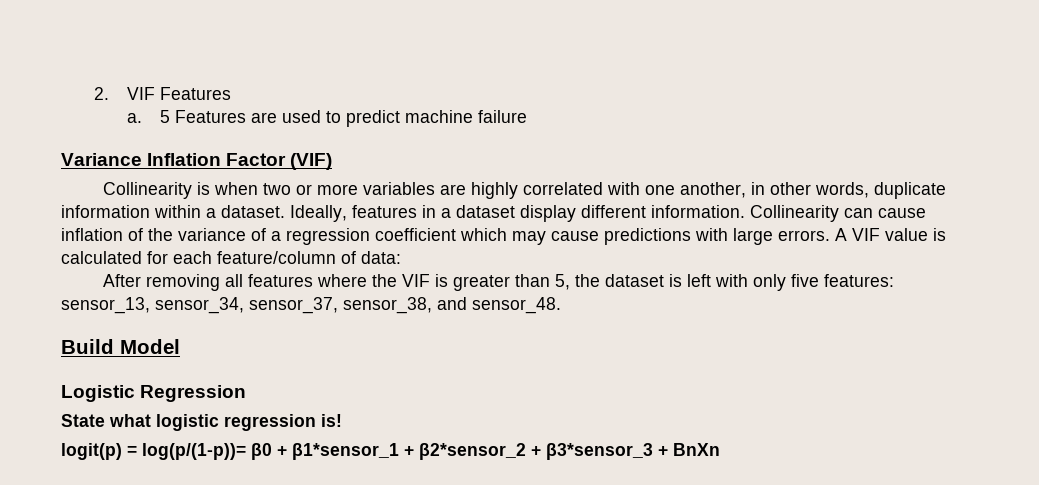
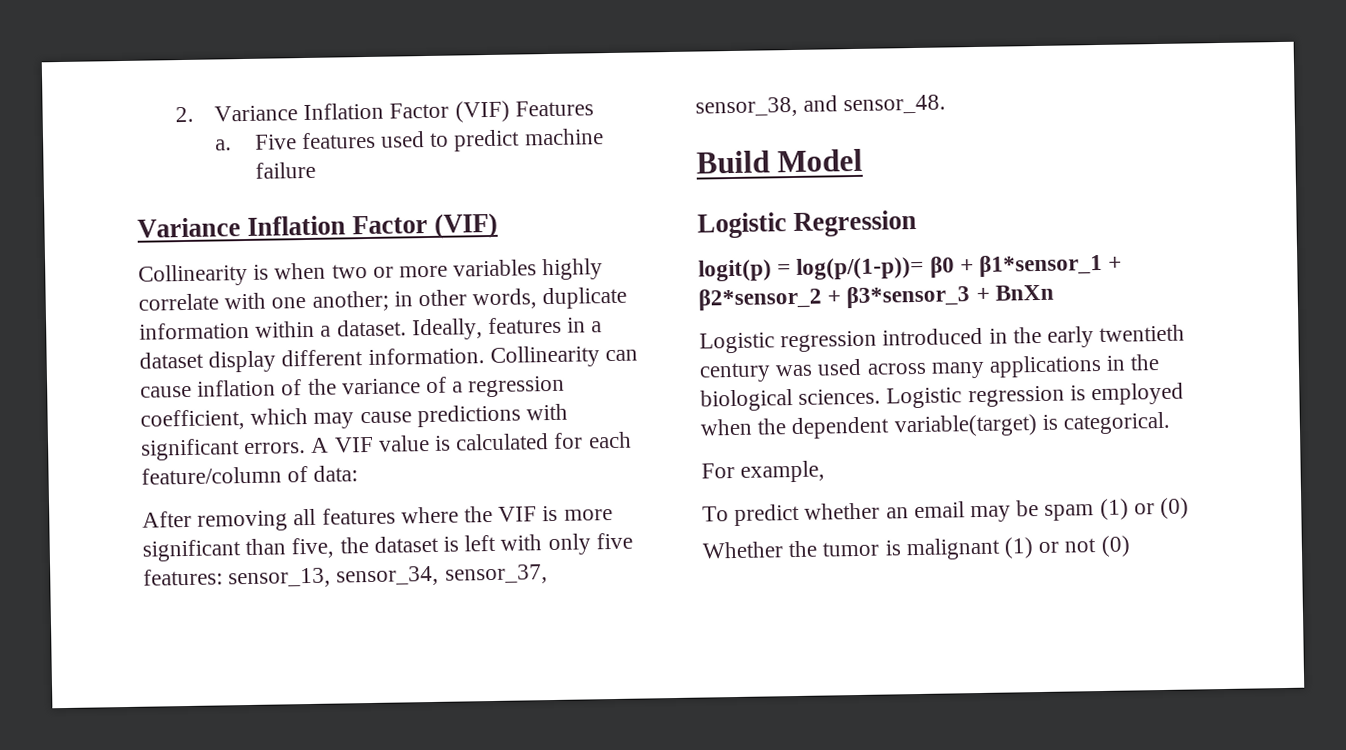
- 2. VIF Features
+ 2. Variance Inflation Factor (VIF) Features
- 5 Features are used to predict machine failure
+ Five features used to predict machine failure
- Collinearity is when two or more variables are highly correlated with one another, in other words, duplicate information within a dataset.
+ Collinearity is when two or more variables highly correlate with one another; in other words, duplicate information within a dataset.
- Collinearity can cause inflation of the variance of a regression coefficient which may cause predictions with large errors.
+ Collinearity can cause inflation of the variance of a regression coefficient, which may cause predictions with significant errors.
- After removing all features where the VIF is greater than 5, the dataset is left with only five features: sensor_13, sensor_34, sensor_37, sensor_38, and sensor_48.
+ After removing all features where the VIF is more significant than five, the dataset is left with only five features: sensor_13, sensor_34, sensor_37, sensor_38, and sensor_48.
- State what logistic regression is!
+ Logistic regression introduced in the early twentieth century was used across many applications in the biological sciences. Logistic regression is employed when the dependent variable(target) is categorical.
+ For example,
+ To predict whether an email may be spam (1) or (0)
+ Whether the tumor is malignant (1) or not (0)

